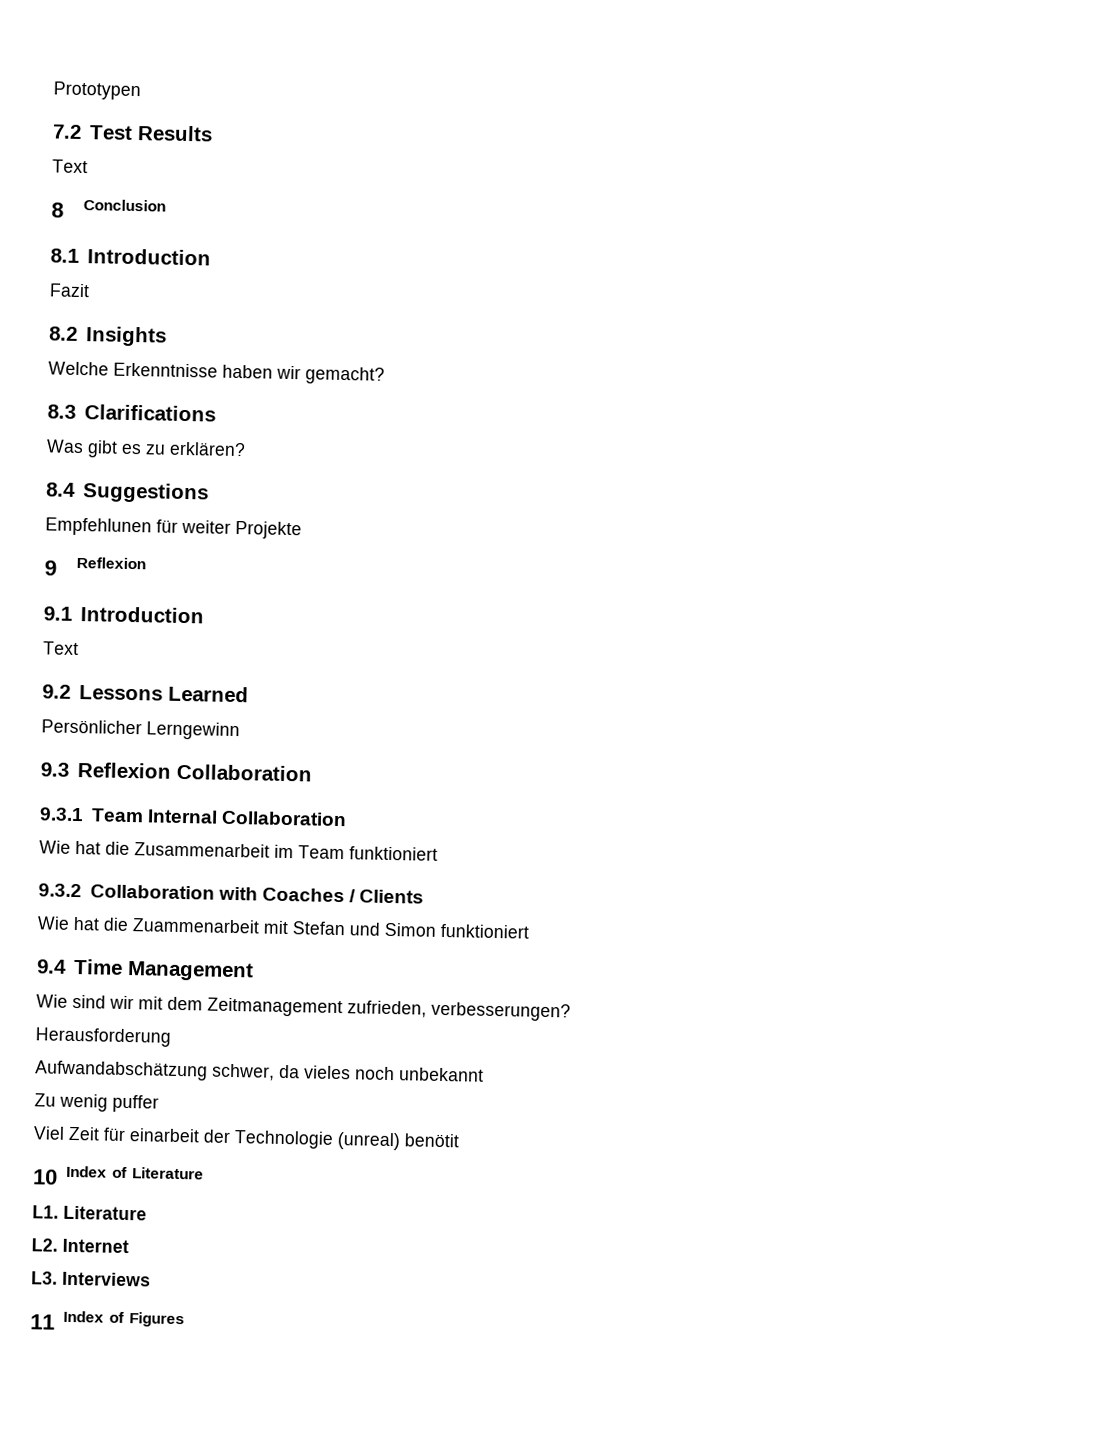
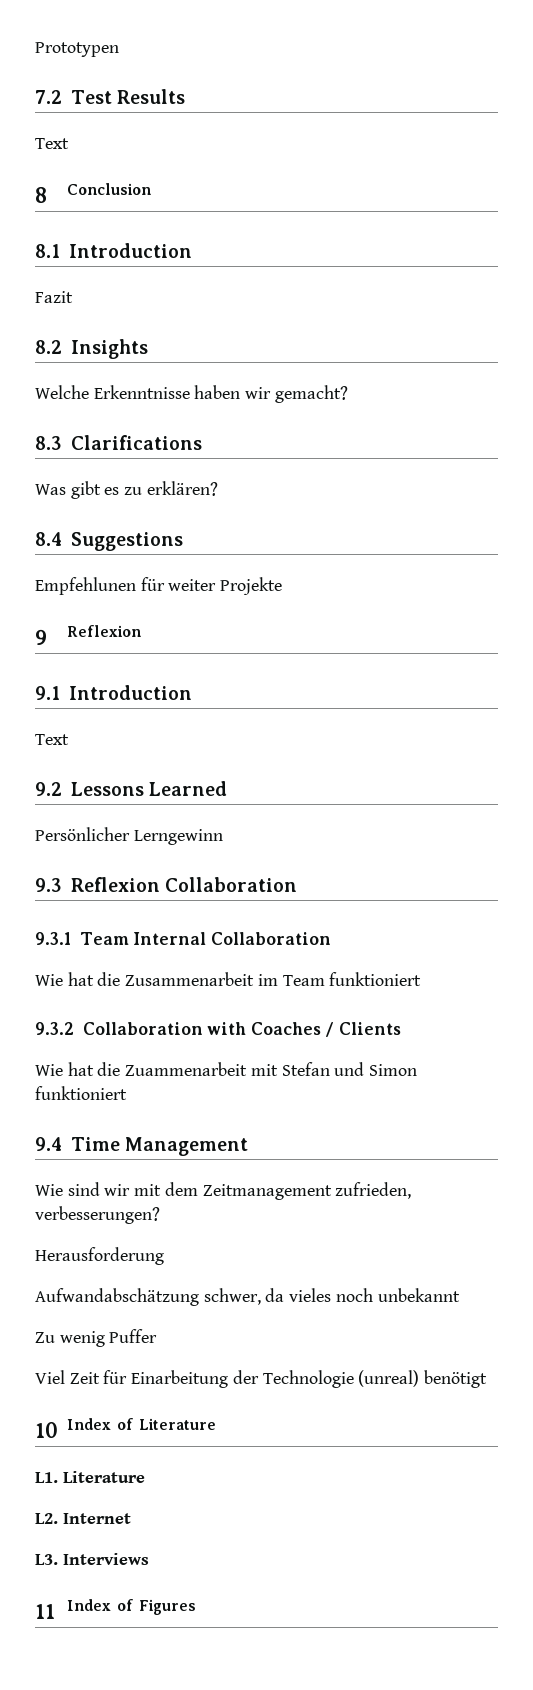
- Zu wenig puffer
+ Zu wenig Puffer
- Viel Zeit für einarbeit der Technologie (unreal) benötit
+ Viel Zeit für Einarbeitung der Technologie (unreal) benötigt

